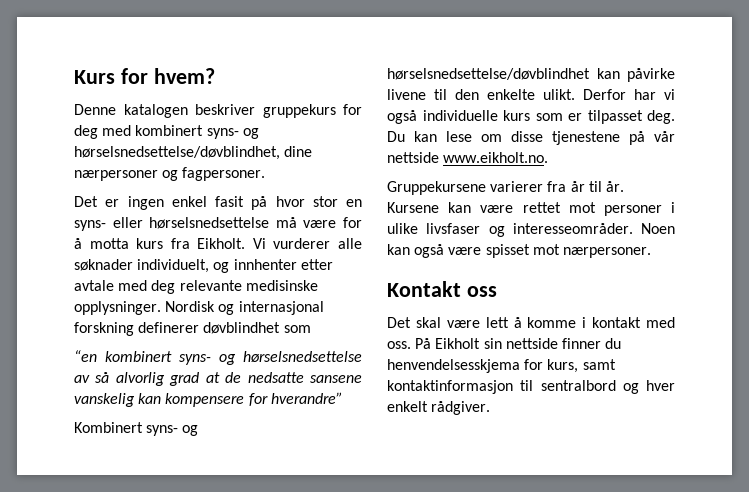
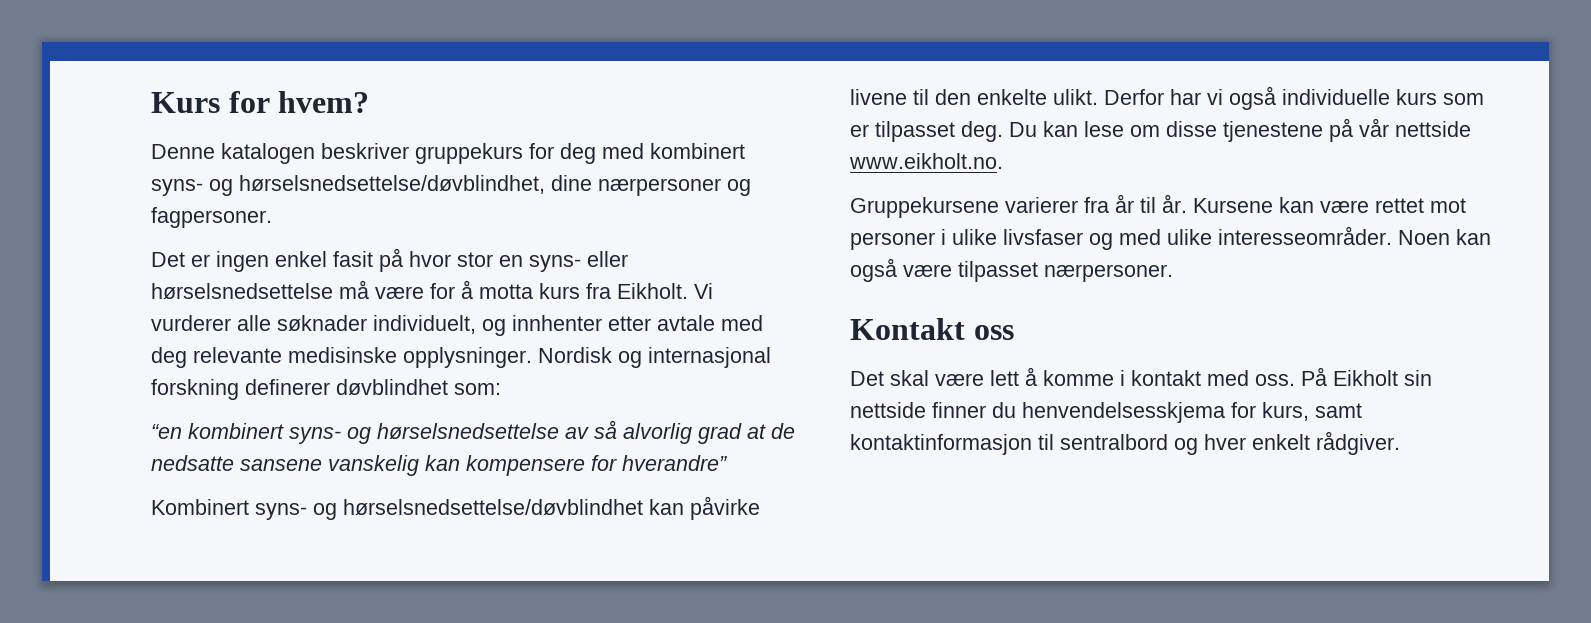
- Nordisk og internasjonal forskning definerer døvblindhet som
+ Nordisk og internasjonal forskning definerer døvblindhet som:
- Kursene kan være rettet mot personer i ulike livsfaser og interesseområder.
+ Kursene kan være rettet mot personer i ulike livsfaser og med ulike interesseområder.
- Noen kan også være spisset mot nærpersoner.
+ Noen kan også være tilpasset nærpersoner.

